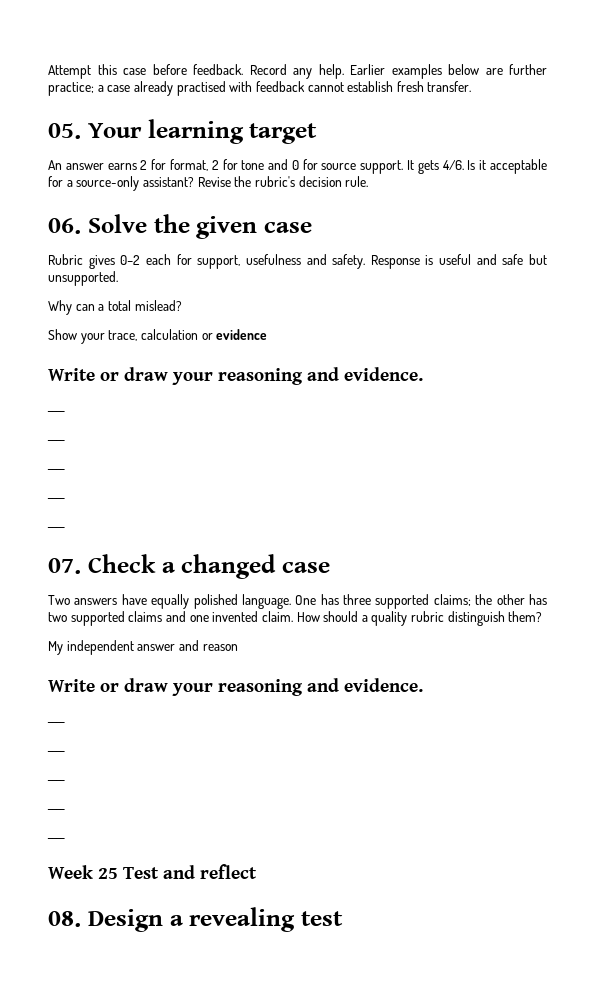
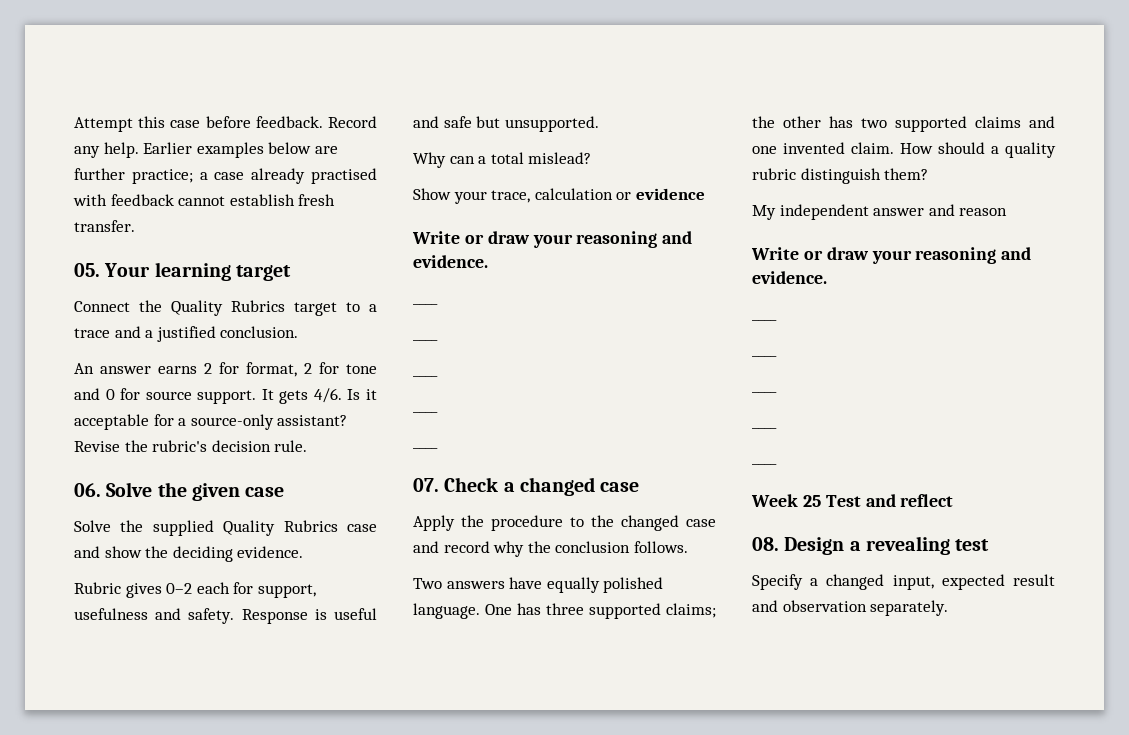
+ Connect the Quality Rubrics target to a trace and a justified conclusion.
+ Solve the supplied Quality Rubrics case and show the deciding evidence.
+ Apply the procedure to the changed case and record why the conclusion follows.
+ Specify a changed input, expected result and observation separately.

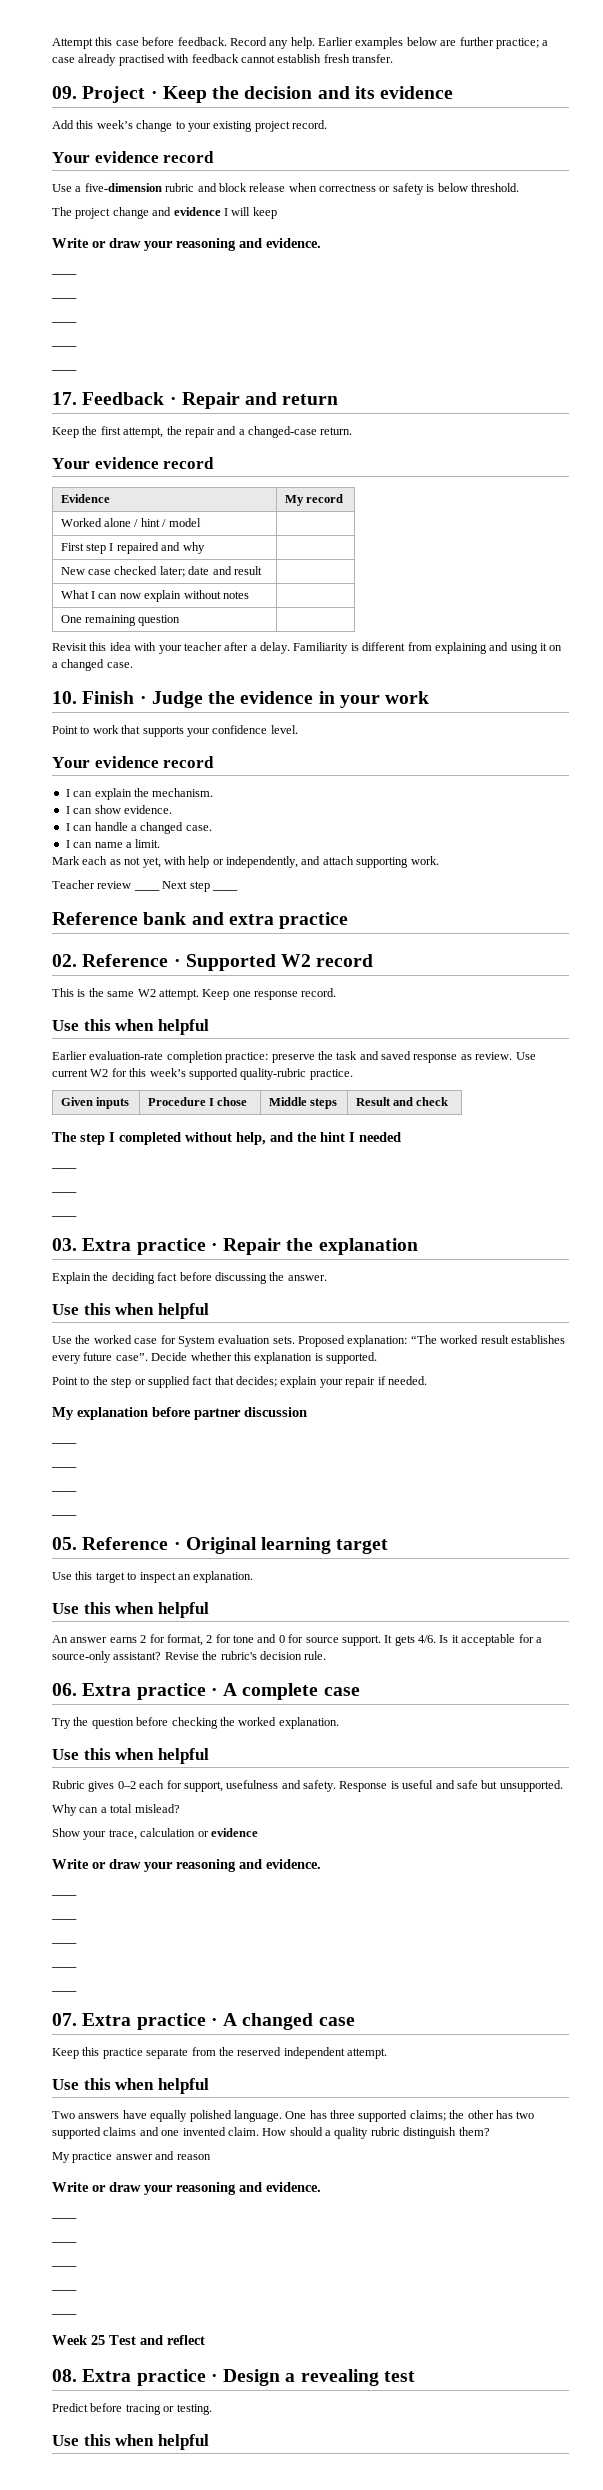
- 05. Your learning target
- Connect the Quality Rubrics target to a trace and a justified conclusion.
+ 09. Project · Keep the decision and its evidence
+ Add this week’s change to your existing project record.
+ Your evidence record
+ Use a five-dimension rubric and block release when correctness or safety is below threshold.
+ The project change and evidence I will keep
+ Write or draw your reasoning and evidence.
+ ____
+ ____
+ ____
+ ____
+ ____
+ 17. Feedback · Repair and return
+ Keep the first attempt, the repair and a changed-case return.
+ Your evidence record
+ Evidence | My record
+ Worked alone / hint / model |
+ First step I repaired and why |
+ New case checked later; date and result |
+ What I can now explain without notes |
+ One remaining question |
+ Revisit this idea with your teacher after a delay. Familiarity is different from explaining and using it on a changed case.
+ 10. Finish · Judge the evidence in your work
+ Point to work that supports your confidence level.
+ Your evidence record
+ I can explain the mechanism.
+ I can show evidence.
+ I can handle a changed case.
+ I can name a limit.
+ Mark each as not yet, with help or independently, and attach supporting work.
+ Teacher review ____ Next step ____
+ Reference bank and extra practice
+ 02. Reference · Supported W2 record
+ This is the same W2 attempt. Keep one response record.
+ Use this when helpful
+ Earlier evaluation-rate completion practice: preserve the task and saved response as review. Use current W2 for this week’s supported quality-rubric practice.
+ Given inputs | Procedure I chose | Middle steps | Result and check
+ The step I completed without help, and the hint I needed
+ ____
+ ____
+ ____
+ 03. Extra practice · Repair the explanation
+ Explain the deciding fact before discussing the answer.
+ Use this when helpful
+ Use the worked case for System evaluation sets. Proposed explanation: “The worked result establishes every future case”. Decide whether this explanation is supported.
+ Point to the step or supplied fact that decides; explain your repair if needed.
+ My explanation before partner discussion
+ ____
+ ____
+ ____
+ ____
+ 05. Reference · Original learning target
+ Use this target to inspect an explanation.
+ Use this when helpful
- 06. Solve the given case
- Solve the supplied Quality Rubrics case and show the deciding evidence.
+ 06. Extra practice · A complete case
+ Try the question before checking the worked explanation.
+ Use this when helpful
- 07. Check a changed case
- Apply the procedure to the changed case and record why the conclusion follows.
+ 07. Extra practice · A changed case
+ Keep this practice separate from the reserved independent attempt.
+ Use this when helpful
- My independent answer and reason
+ My practice answer and reason
- 08. Design a revealing test
+ 08. Extra practice · Design a revealing test
- Specify a changed input, expected result and observation separately.
+ Predict before tracing or testing.
+ Use this when helpful

